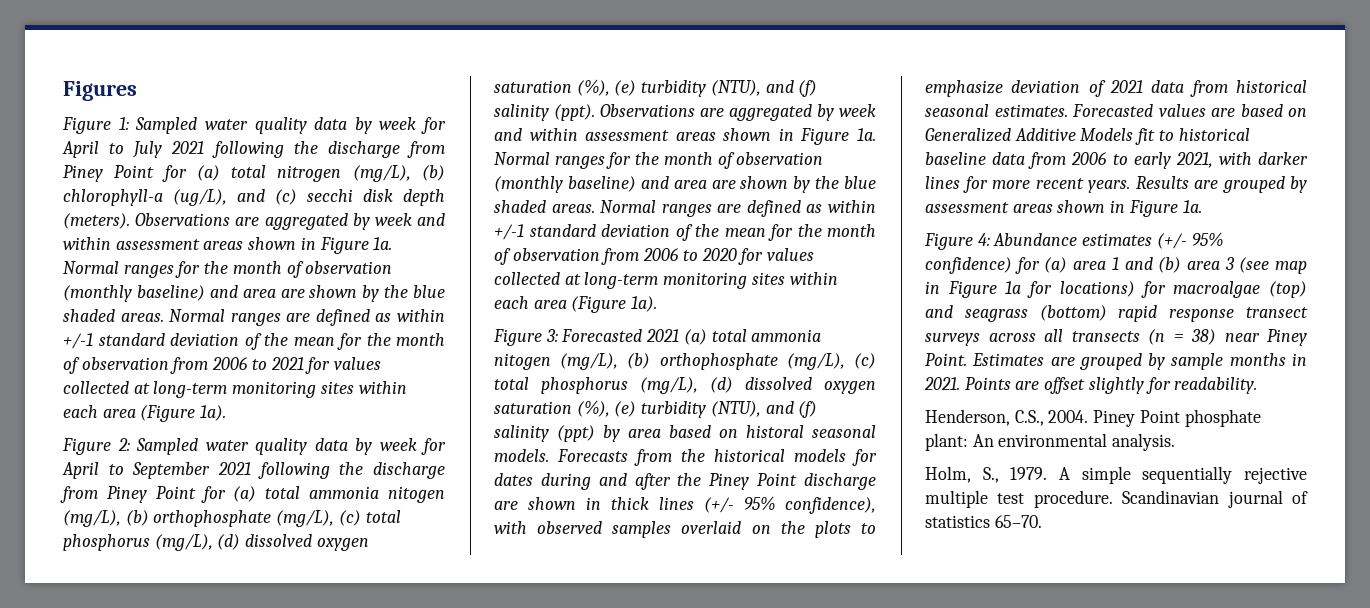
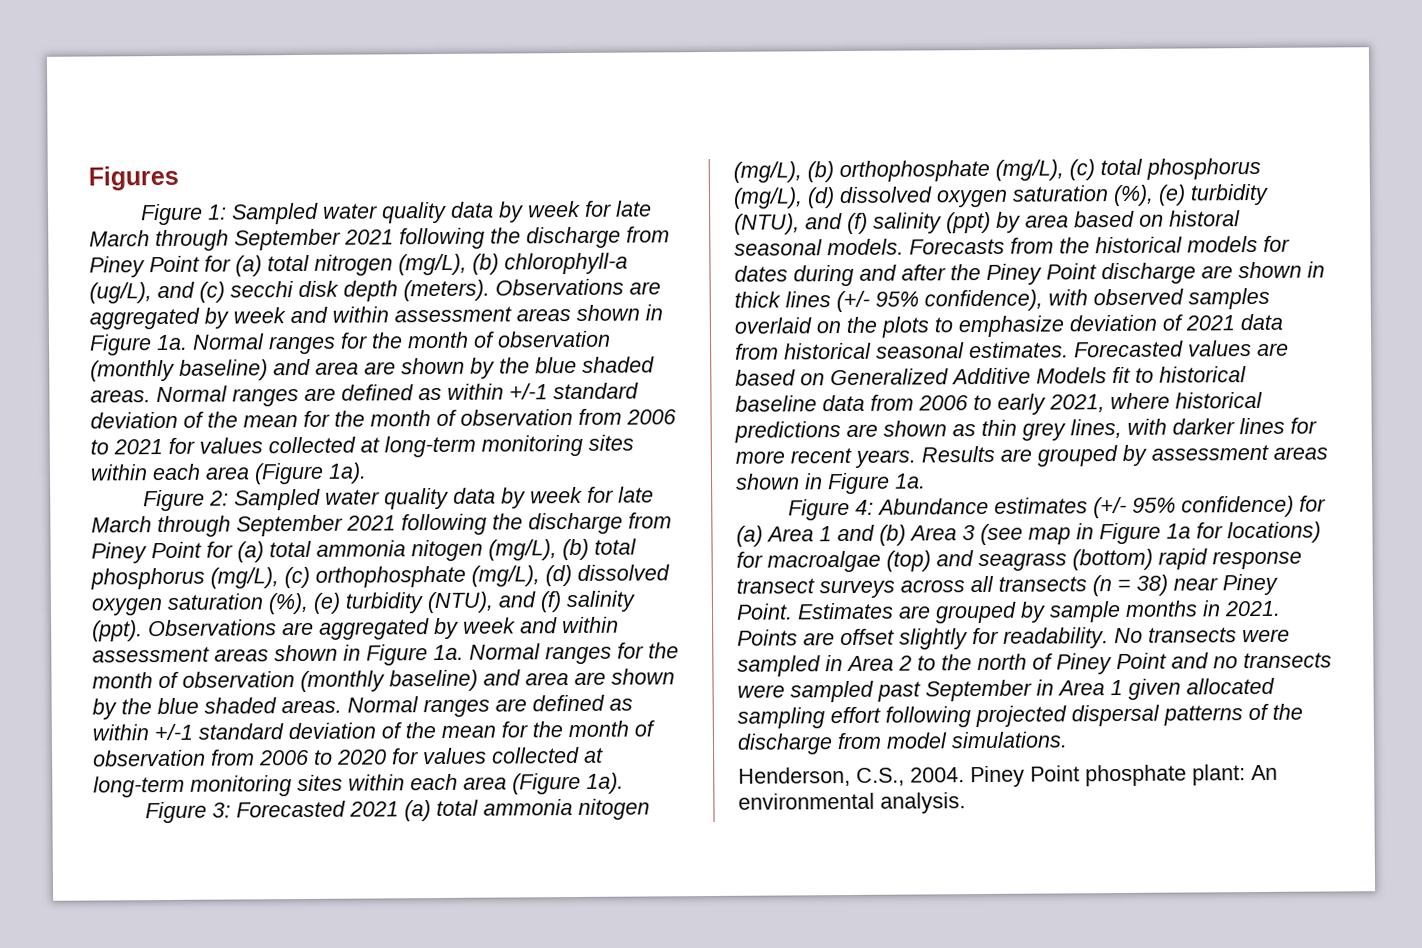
- Figure 1: Sampled water quality data by week for April to July 2021 following the discharge from Piney Point for (a) total nitrogen (mg/L), (b) chlorophyll-a (ug/L), and (c) secchi disk depth (meters).
+ Figure 1: Sampled water quality data by week for late March through September 2021 following the discharge from Piney Point for (a) total nitrogen (mg/L), (b) chlorophyll-a (ug/L), and (c) secchi disk depth (meters).
- Figure 2: Sampled water quality data by week for April to September 2021 following the discharge from Piney Point for (a) total ammonia nitogen (mg/L), (b) orthophosphate (mg/L), (c) total phosphorus (mg/L), (d) dissolved oxygen saturation (%), (e) turbidity (NTU), and (f) salinity (ppt).
+ Figure 2: Sampled water quality data by week for late March through September 2021 following the discharge from Piney Point for (a) total ammonia nitogen (mg/L), (b) total phosphorus (mg/L), (c) orthophosphate (mg/L), (d) dissolved oxygen saturation (%), (e) turbidity (NTU), and (f) salinity (ppt).
- Forecasted values are based on Generalized Additive Models fit to historical baseline data from 2006 to early 2021, with darker lines for more recent years.
+ Forecasted values are based on Generalized Additive Models fit to historical baseline data from 2006 to early 2021, where historical predictions are shown as thin grey lines, with darker lines for more recent years.
- Figure 4: Abundance estimates (+/- 95% confidence) for (a) area 1 and (b) area 3 (see map in Figure 1a for locations) for macroalgae (top) and seagrass (bottom) rapid response transect surveys across all transects (n = 38) near Piney Point.
+ Figure 4: Abundance estimates (+/- 95% confidence) for (a) Area 1 and (b) Area 3 (see map in Figure 1a for locations) for macroalgae (top) and seagrass (bottom) rapid response transect surveys across all transects (n = 38) near Piney Point.
+ No transects were sampled in Area 2 to the north of Piney Point and no transects were sampled past September in Area 1 given allocated sampling effort following projected dispersal patterns of the discharge from model simulations.
- Holm, S., 1979. A simple sequentially rejective multiple test procedure. Scandinavian journal of statistics 65–70.

